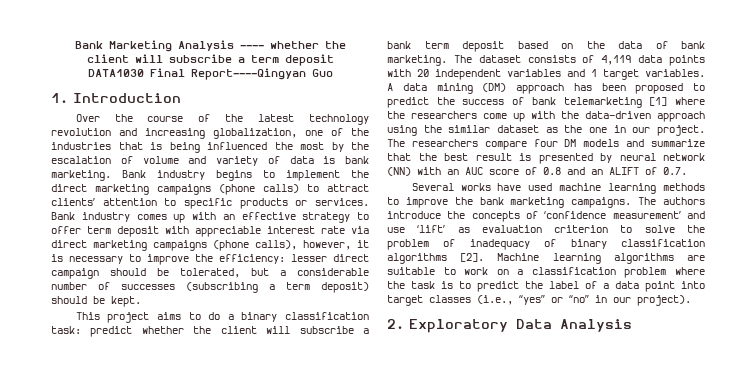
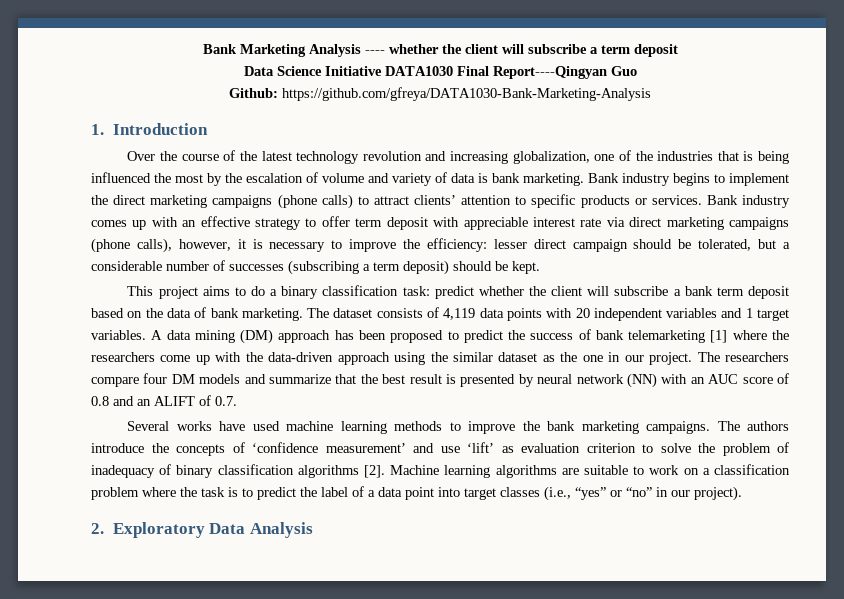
- DATA1030 Final Report----Qingyan Guo
+ Data Science Initiative DATA1030 Final Report----Qingyan Guo
+ Github: https://github.com/gfreya/DATA1030-Bank-Marketing-Analysis

